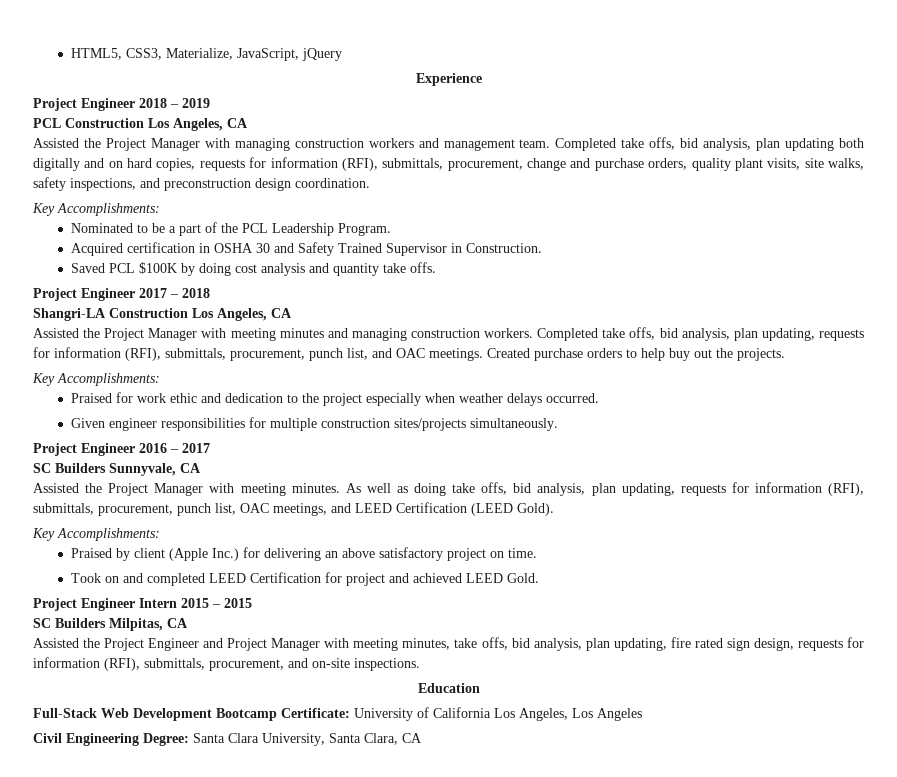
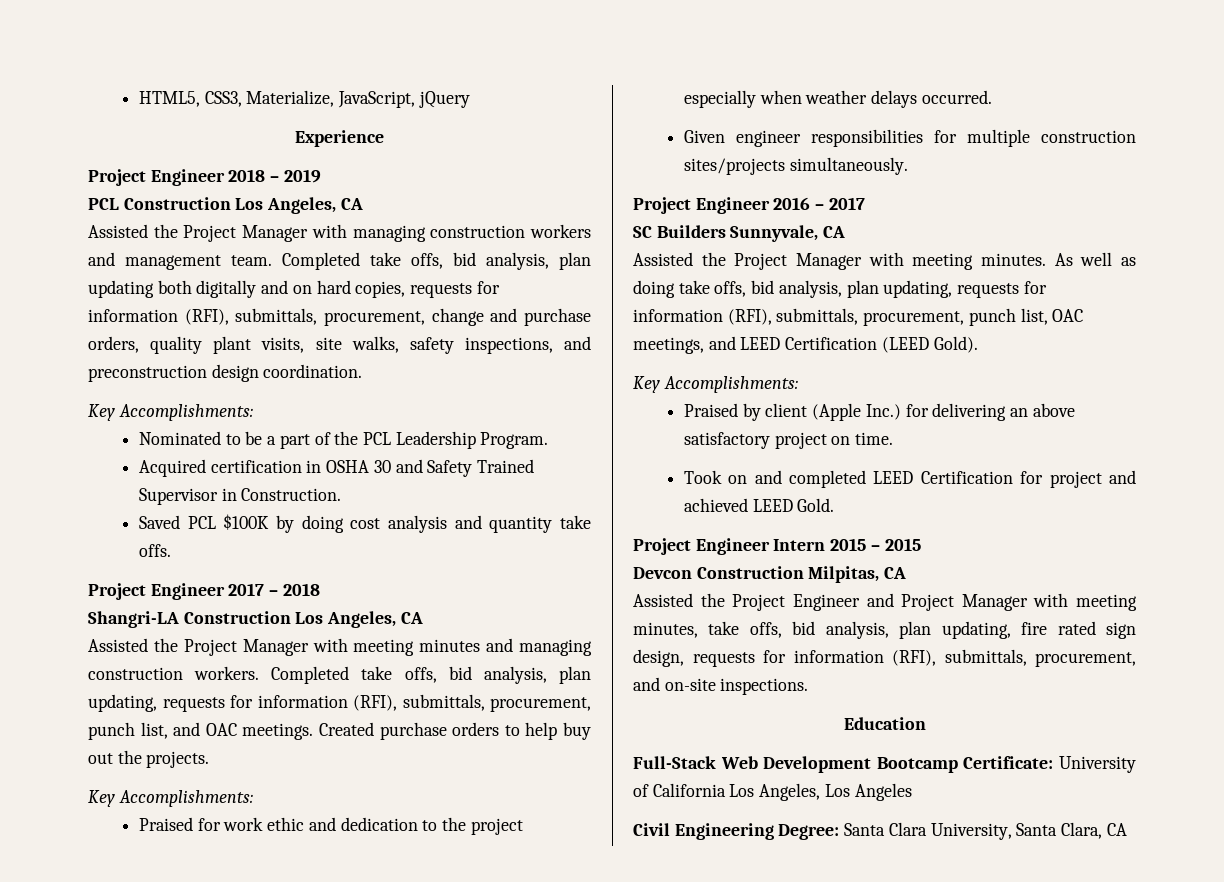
- SC Builders Milpitas, CA
+ Devcon Construction Milpitas, CA

